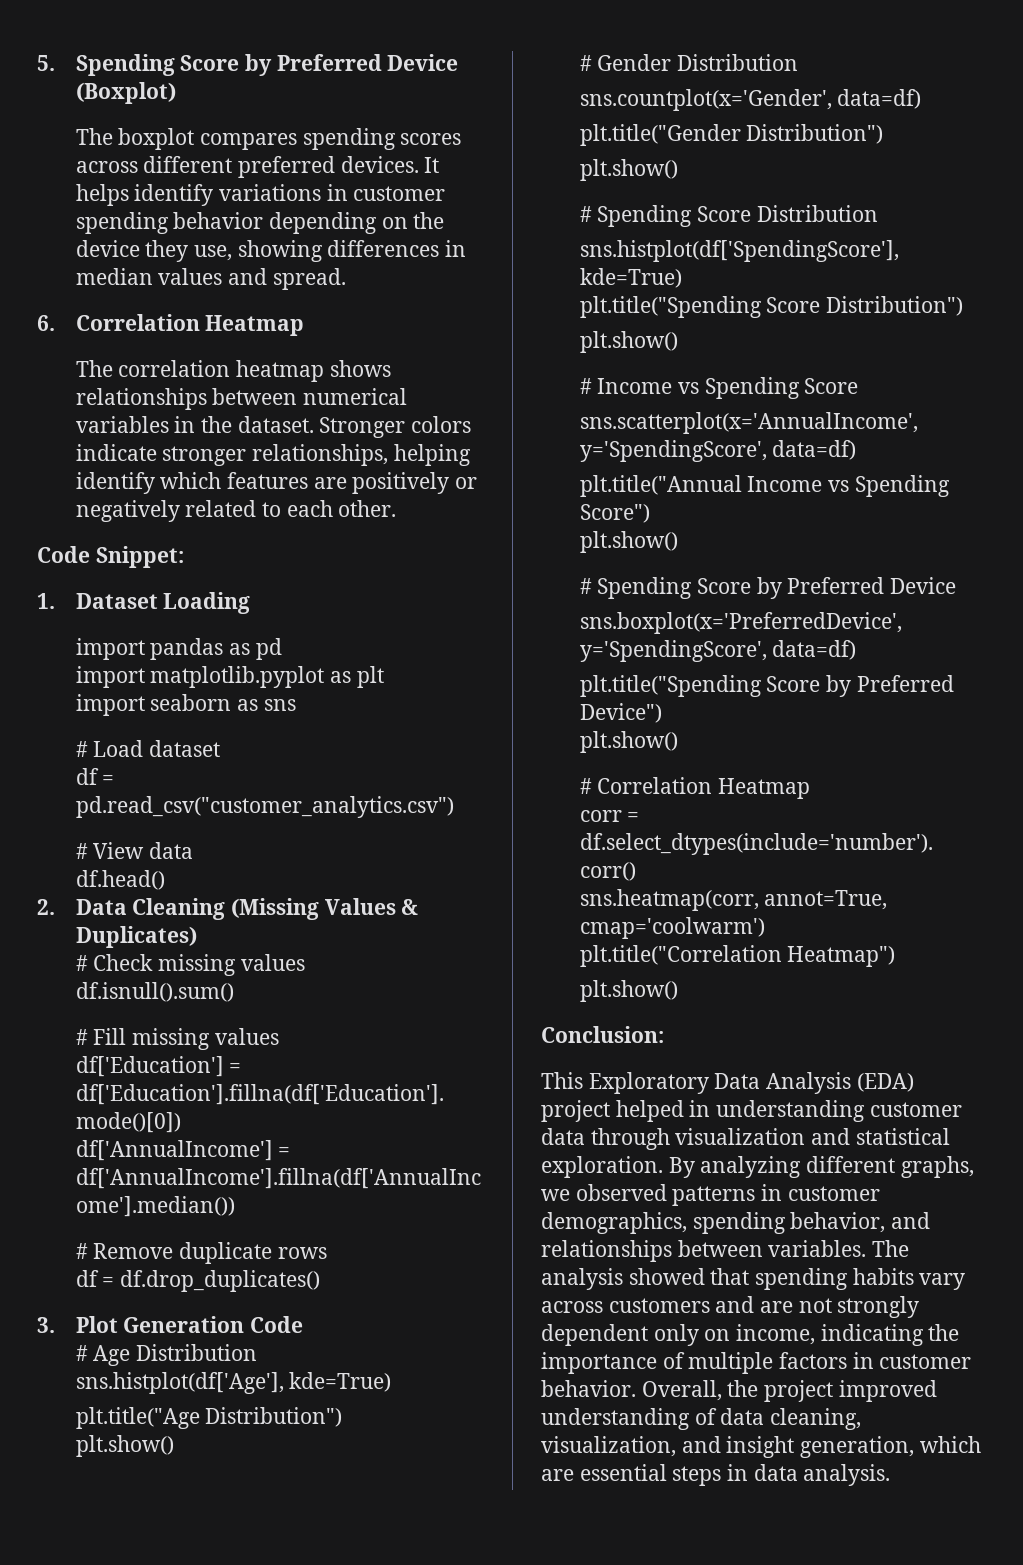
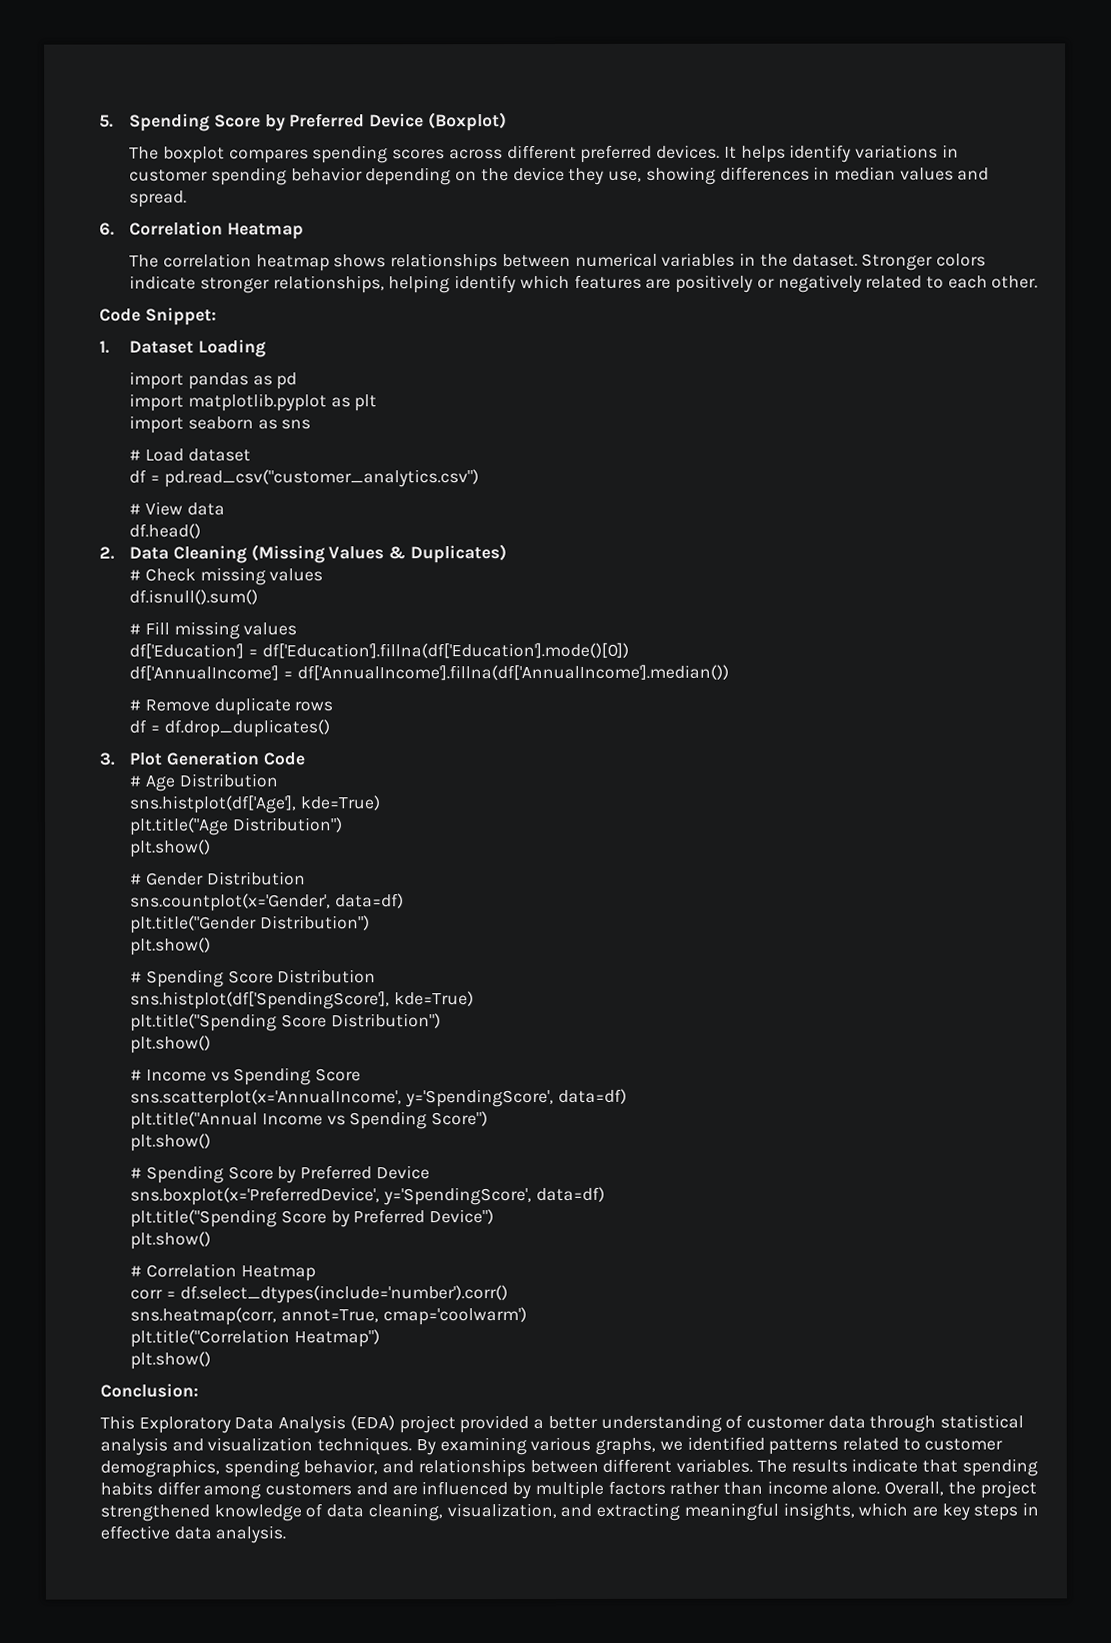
- This Exploratory Data Analysis (EDA) project helped in understanding customer data through visualization and statistical exploration. By analyzing different graphs, we observed patterns in customer demographics, spending behavior, and relationships between variables.
+ This Exploratory Data Analysis (EDA) project provided a better understanding of customer data through statistical analysis and visualization techniques. By examining various graphs, we identified patterns related to customer demographics, spending behavior, and relationships between different variables.
- The analysis showed that spending habits vary across customers and are not strongly dependent only on income, indicating the importance of multiple factors in customer behavior.
+ The results indicate that spending habits differ among customers and are influenced by multiple factors rather than income alone.
- Overall, the project improved understanding of data cleaning, visualization, and insight generation, which are essential steps in data analysis.
+ Overall, the project strengthened knowledge of data cleaning, visualization, and extracting meaningful insights, which are key steps in effective data analysis.

